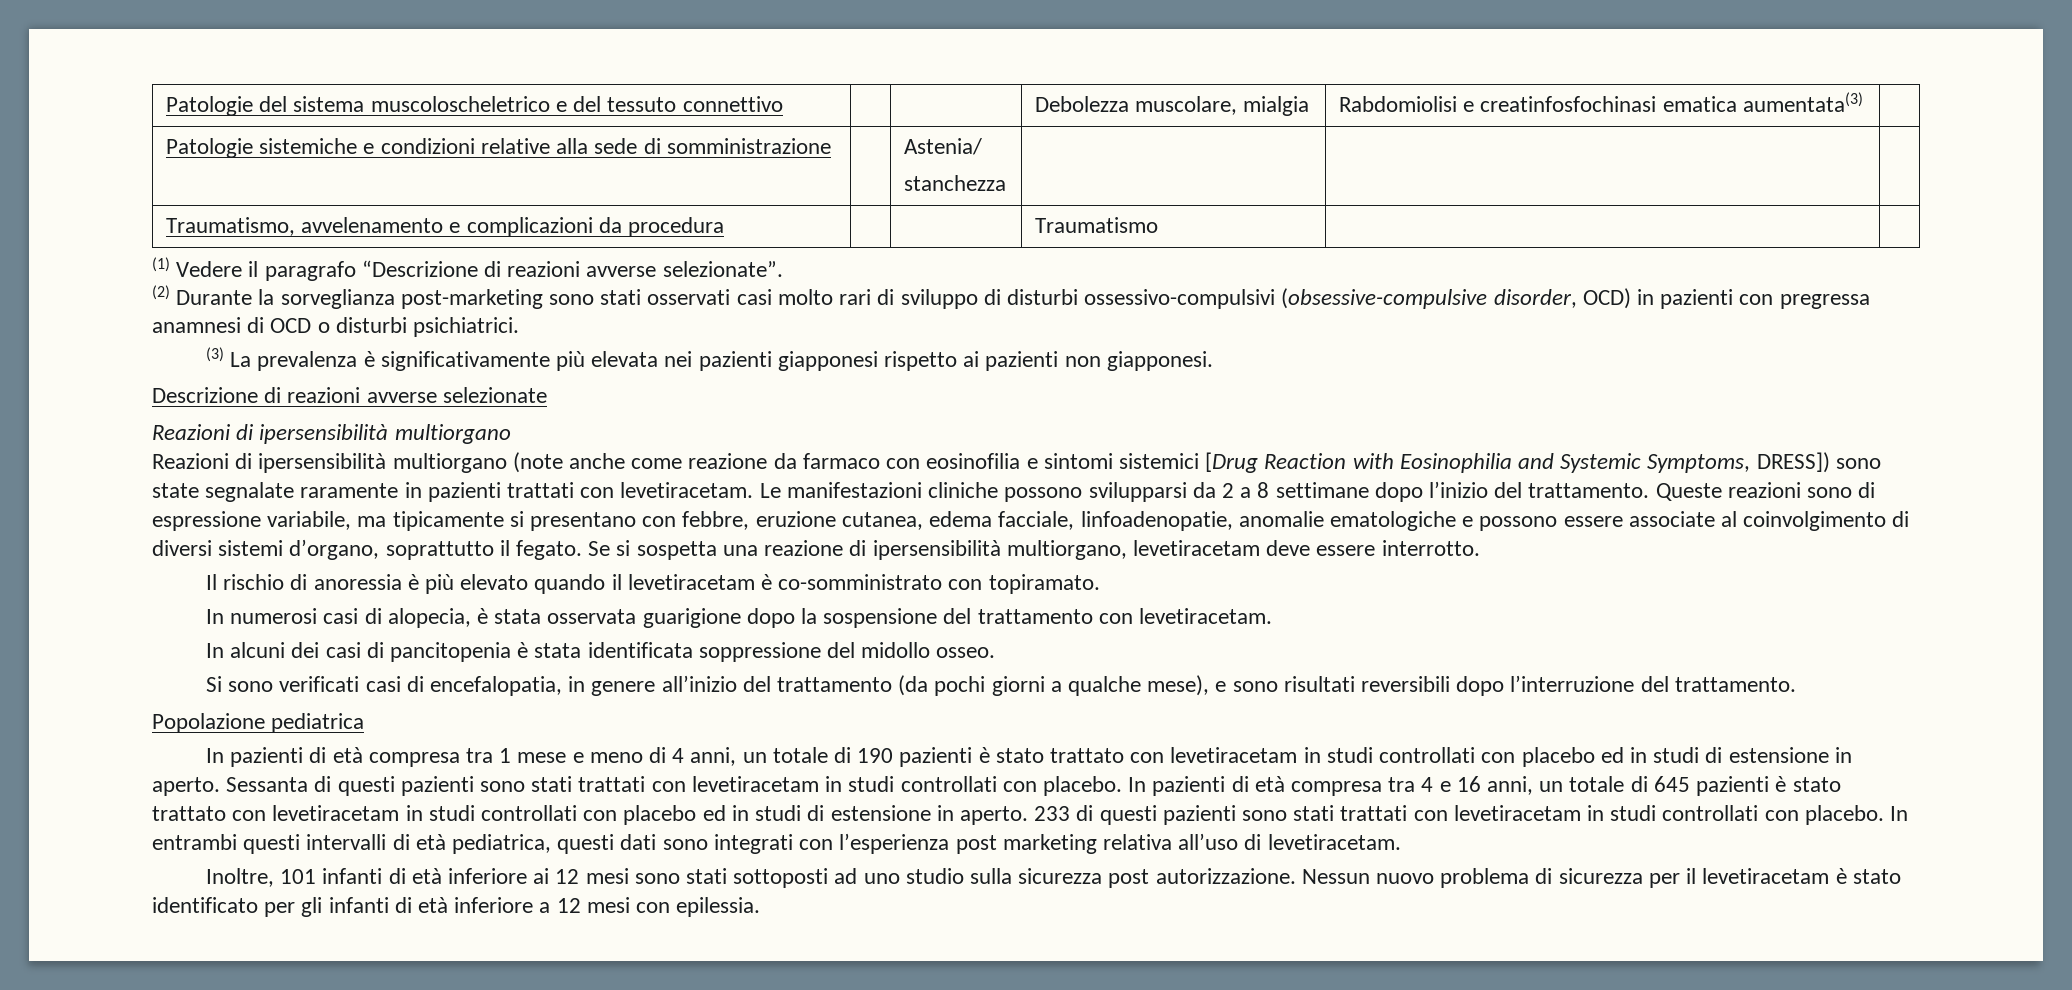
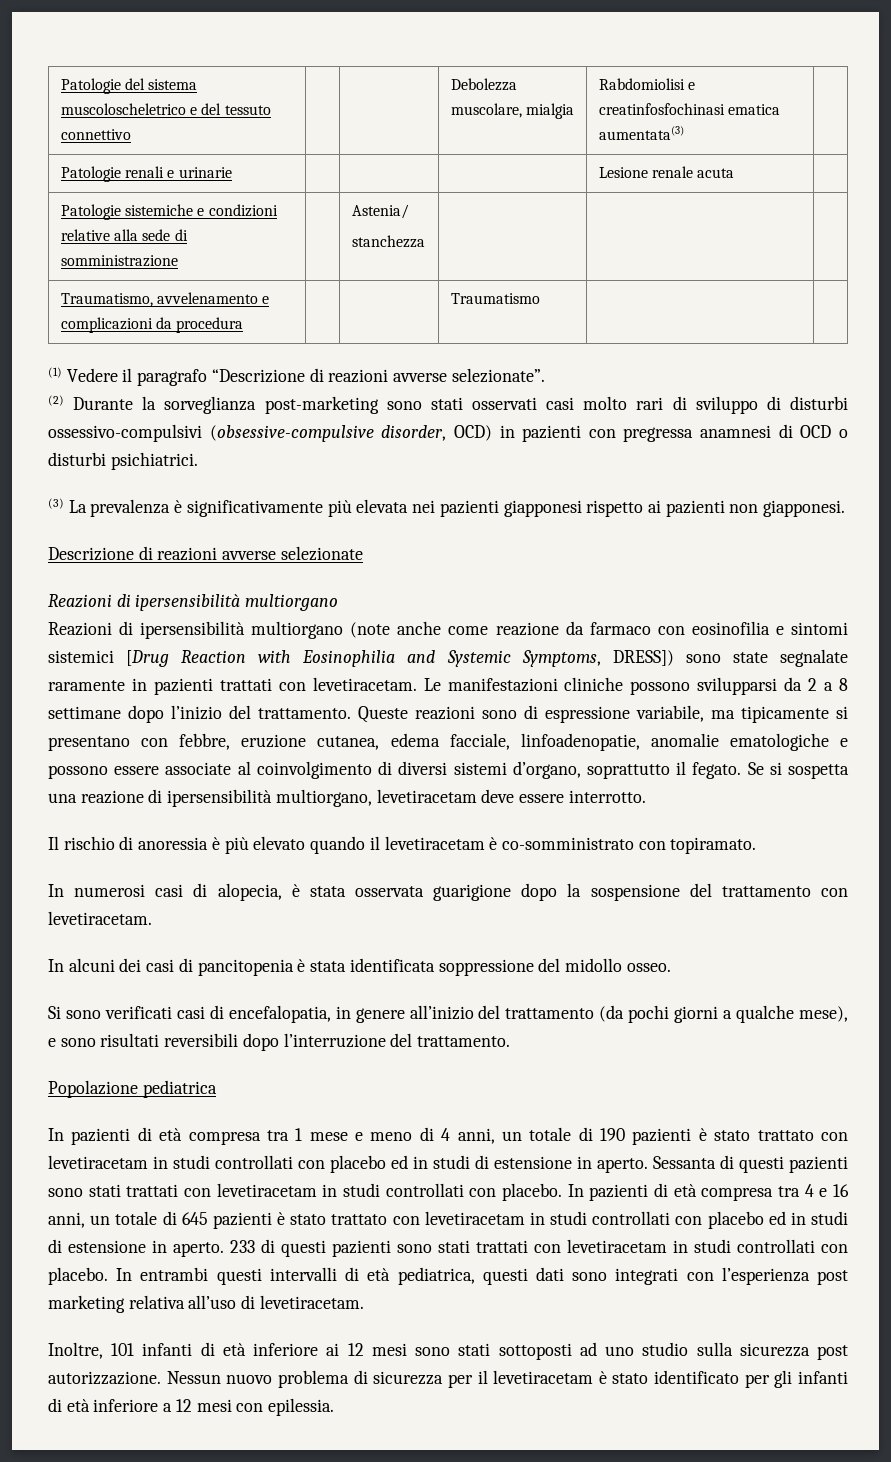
+ Patologie renali e urinarie | | | | Lesione renale acuta |

